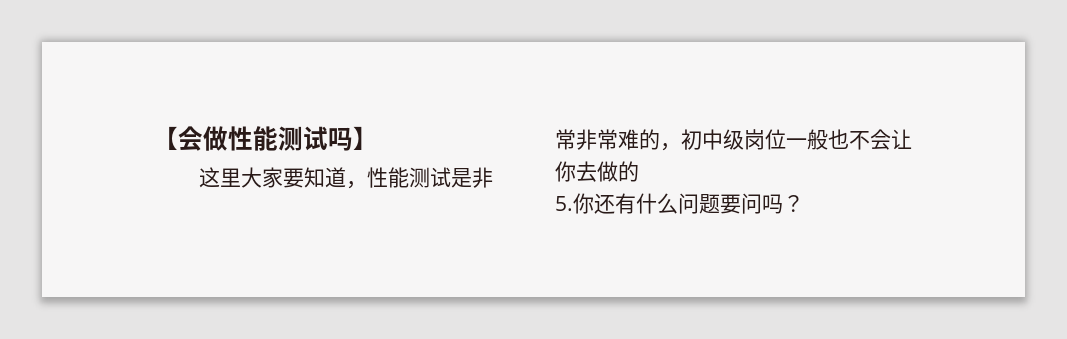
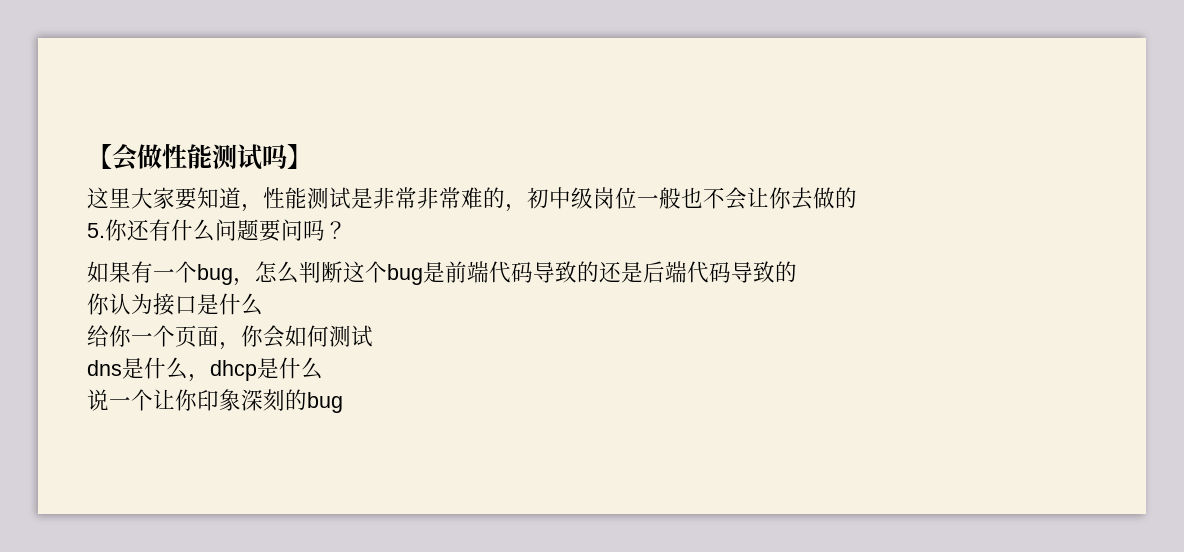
+ 如果有一个bug，怎么判断这个bug是前端代码导致的还是后端代码导致的
+ 你认为接口是什么
+ 给你一个页面，你会如何测试
+ dns是什么，dhcp是什么
+ 说一个让你印象深刻的bug

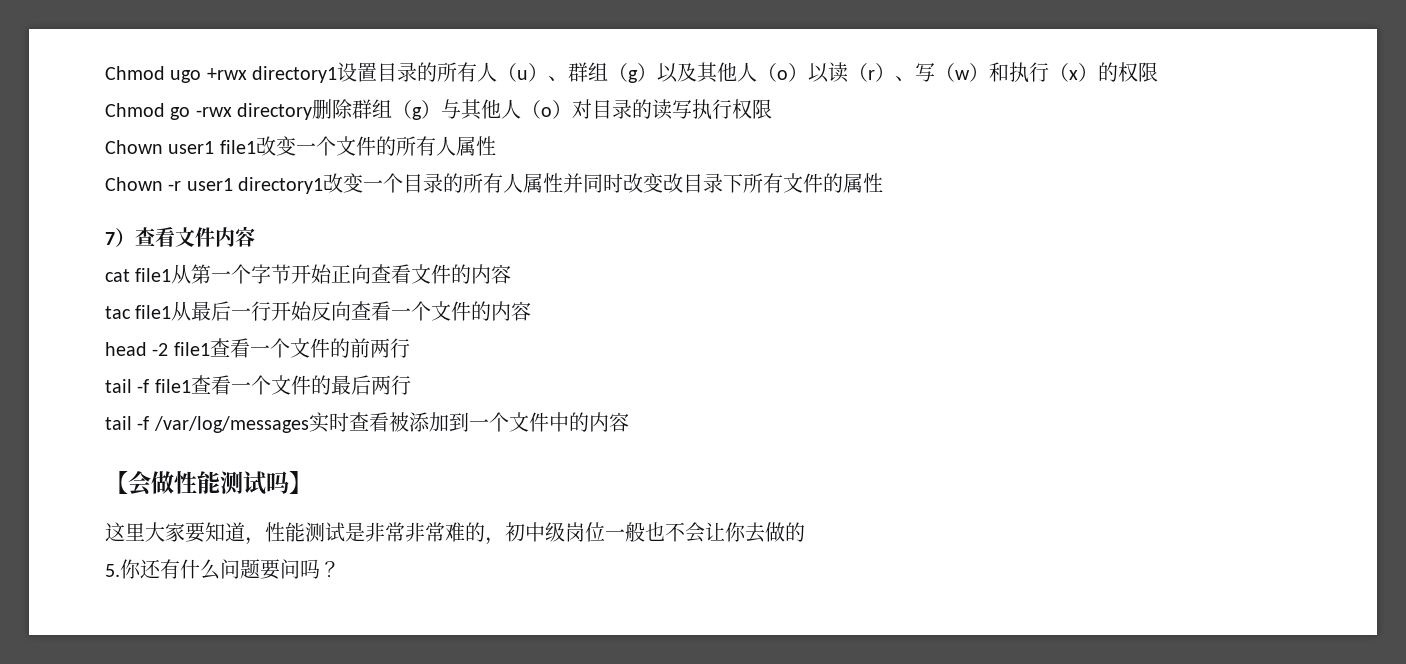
+ Chmod ugo +rwx directory1设置目录的所有人（u）、群组（g）以及其他人（o）以读（r）、写（w）和执行（x）的权限
+ Chmod go -rwx directory删除群组（g）与其他人（o）对目录的读写执行权限
+ Chown user1 file1改变一个文件的所有人属性
+ Chown -r user1 directory1改变一个目录的所有人属性并同时改变改目录下所有文件的属性
+ 7）查看文件内容
+ cat file1从第一个字节开始正向查看文件的内容
+ tac file1从最后一行开始反向查看一个文件的内容
+ head -2 file1查看一个文件的前两行
+ tail -f file1查看一个文件的最后两行
+ tail -f /var/log/messages实时查看被添加到一个文件中的内容
- 如果有一个bug，怎么判断这个bug是前端代码导致的还是后端代码导致的
- 你认为接口是什么
- 给你一个页面，你会如何测试
- dns是什么，dhcp是什么
- 说一个让你印象深刻的bug

